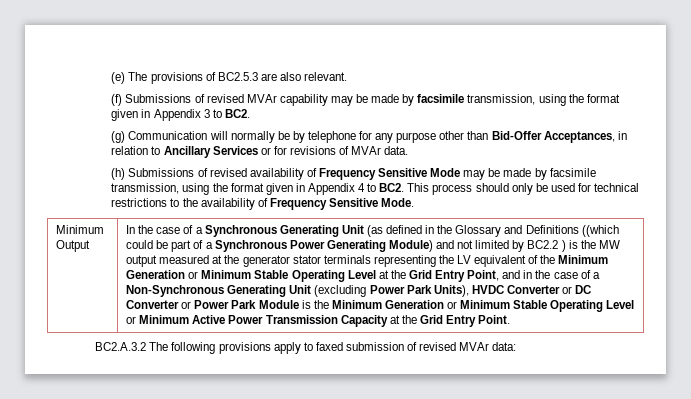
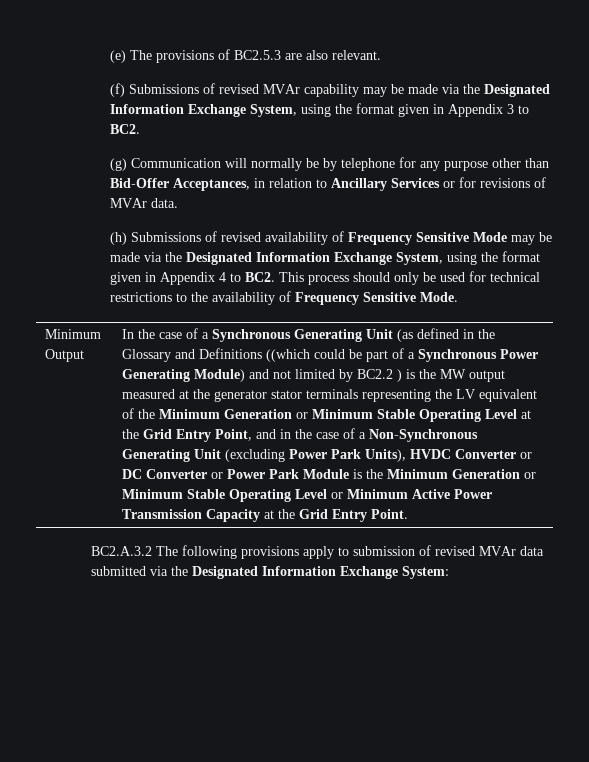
- (f) Submissions of revised MVAr capability may be made by facsimile transmission, using the format given in Appendix 3 to BC2.
+ (f) Submissions of revised MVAr capability may be made via the Designated Information Exchange System, using the format given in Appendix 3 to BC2.
- (h) Submissions of revised availability of Frequency Sensitive Mode may be made by facsimile transmission, using the format given in Appendix 4 to BC2. This process should only be used for technical restrictions to the availability of Frequency Sensitive Mode.
+ (h) Submissions of revised availability of Frequency Sensitive Mode may be made via the Designated Information Exchange System, using the format given in Appendix 4 to BC2. This process should only be used for technical restrictions to the availability of Frequency Sensitive Mode.
- BC2.A.3.2 The following provisions apply to faxed submission of revised MVAr data:
+ BC2.A.3.2 The following provisions apply to submission of revised MVAr data submitted via the Designated Information Exchange System:

